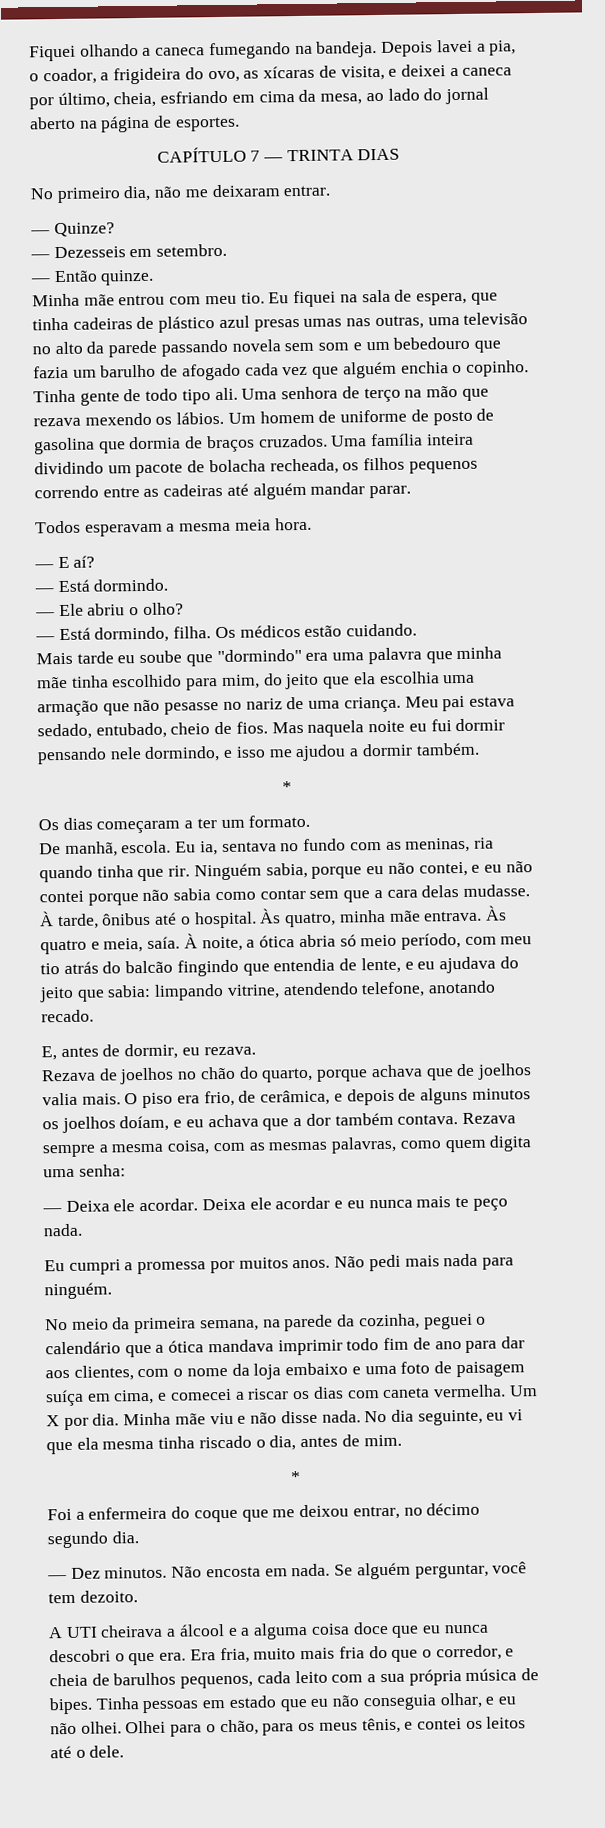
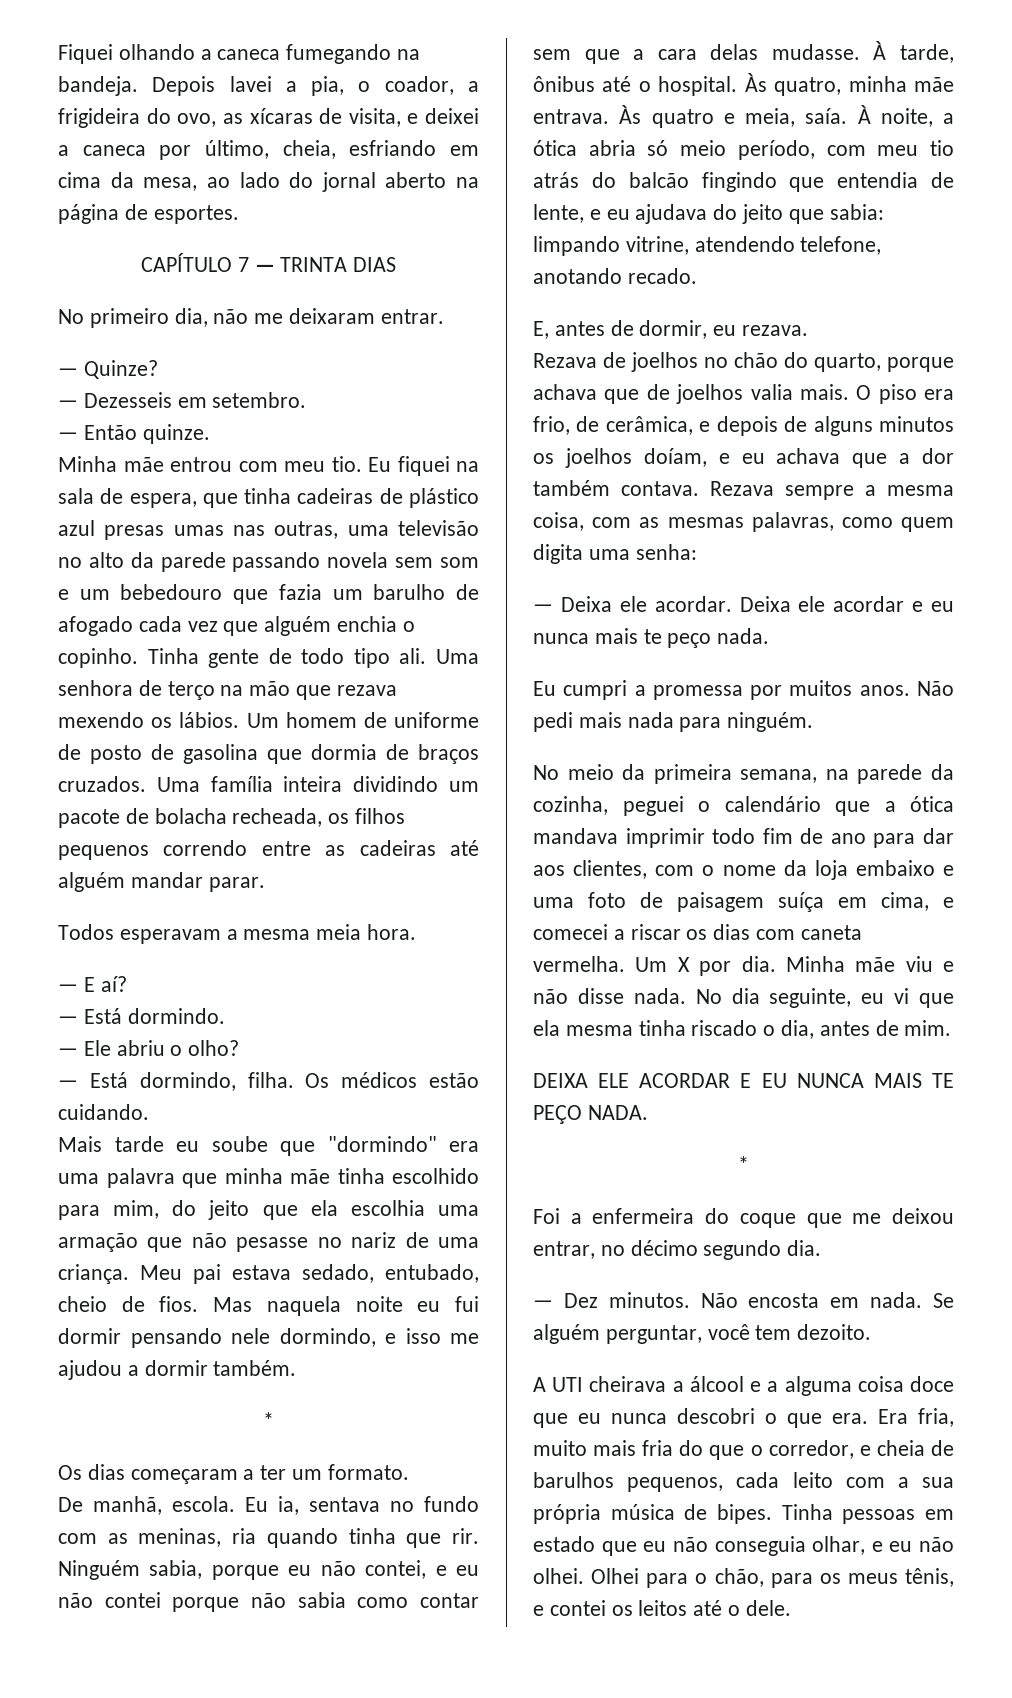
+ DEIXA ELE ACORDAR E EU NUNCA MAIS TE PEÇO NADA.

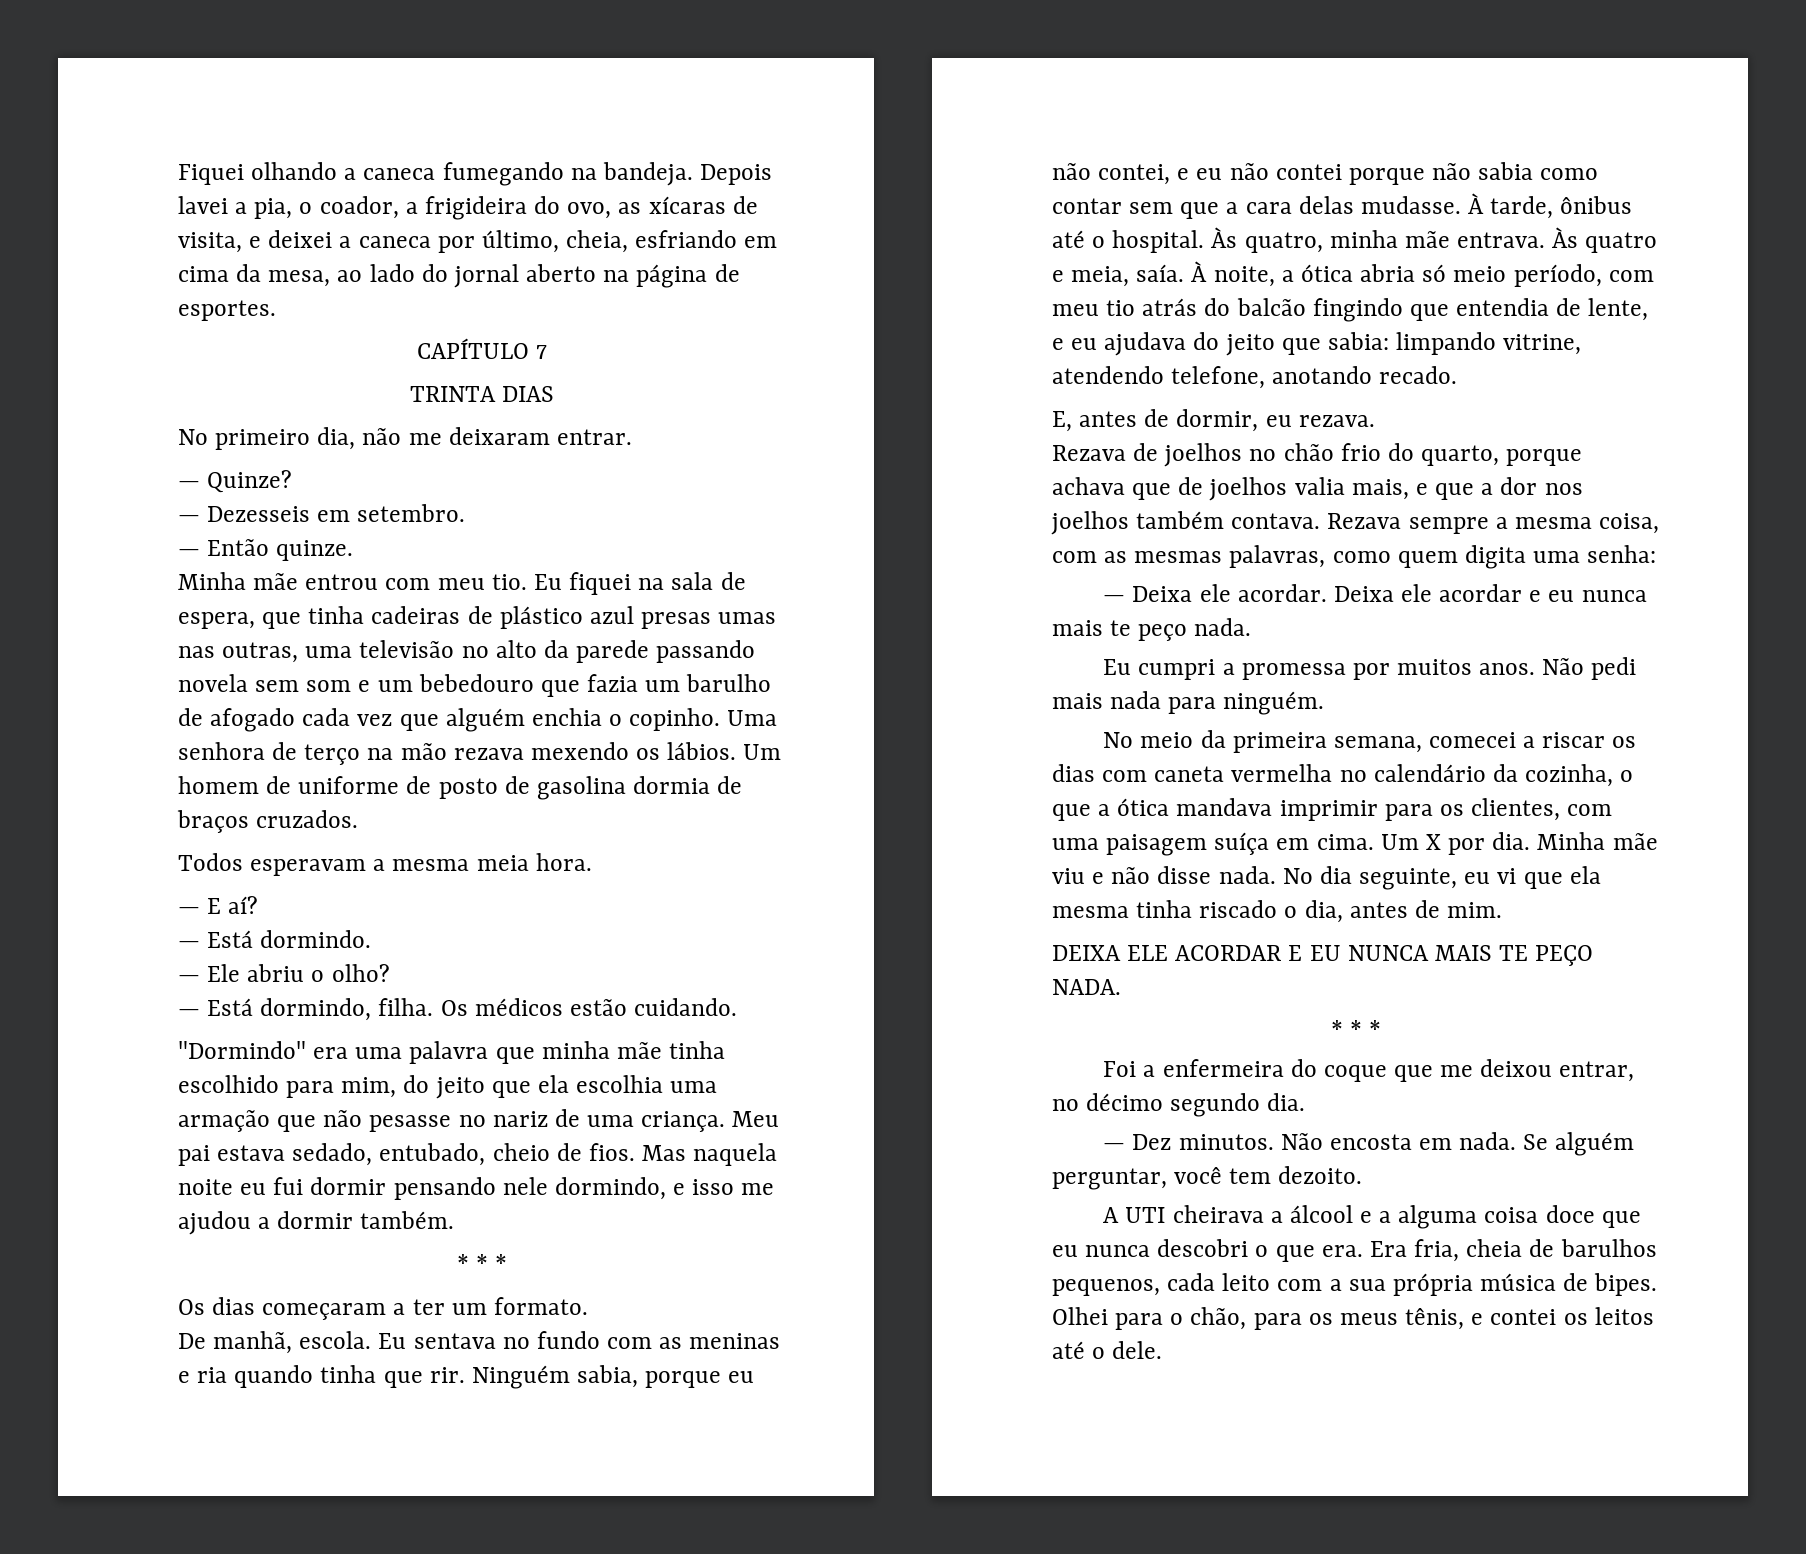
- CAPÍTULO 7 — TRINTA DIAS
+ CAPÍTULO 7
+ TRINTA DIAS
- Tinha gente de todo tipo ali.
- Uma senhora de terço na mão que rezava mexendo os lábios.
+ Uma senhora de terço na mão rezava mexendo os lábios.
- Um homem de uniforme de posto de gasolina que dormia de braços cruzados. Uma família inteira dividindo um pacote de bolacha recheada, os filhos pequenos correndo entre as cadeiras até alguém mandar parar.
+ Um homem de uniforme de posto de gasolina dormia de braços cruzados.
- Mais tarde eu soube que "dormindo" era uma palavra que minha mãe tinha escolhido para mim, do jeito que ela escolhia uma armação que não pesasse no nariz de uma criança.
+ "Dormindo" era uma palavra que minha mãe tinha escolhido para mim, do jeito que ela escolhia uma armação que não pesasse no nariz de uma criança.
  Mas naquela noite eu fui dormir pensando nele dormindo, e isso me ajudou a dormir também.
- *
+ * * *
- Eu ia, sentava no fundo com as meninas, ria quando tinha que rir.
+ Eu sentava no fundo com as meninas e ria quando tinha que rir.
- Rezava de joelhos no chão do quarto, porque achava que de joelhos valia mais. O piso era frio, de cerâmica, e depois de alguns minutos os joelhos doíam, e eu achava que a dor também contava.
+ Rezava de joelhos no chão frio do quarto, porque achava que de joelhos valia mais, e que a dor nos joelhos também contava.
- No meio da primeira semana, na parede da cozinha, peguei o calendário que a ótica mandava imprimir todo fim de ano para dar aos clientes, com o nome da loja embaixo e uma foto de paisagem suíça em cima, e comecei a riscar os dias com caneta vermelha.
+ No meio da primeira semana, comecei a riscar os dias com caneta vermelha no calendário da cozinha, o que a ótica mandava imprimir para os clientes, com uma paisagem suíça em cima.
  DEIXA ELE ACORDAR E EU NUNCA MAIS TE PEÇO NADA.
- *
+ * * *
- Era fria, muito mais fria do que o corredor, e cheia de barulhos pequenos, cada leito com a sua própria música de bipes.
+ Era fria, cheia de barulhos pequenos, cada leito com a sua própria música de bipes.
- Tinha pessoas em estado que eu não conseguia olhar, e eu não olhei.

